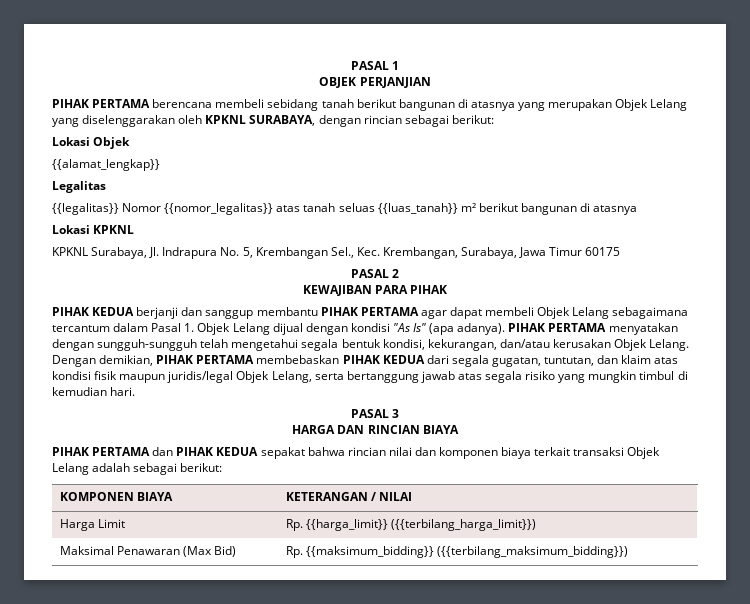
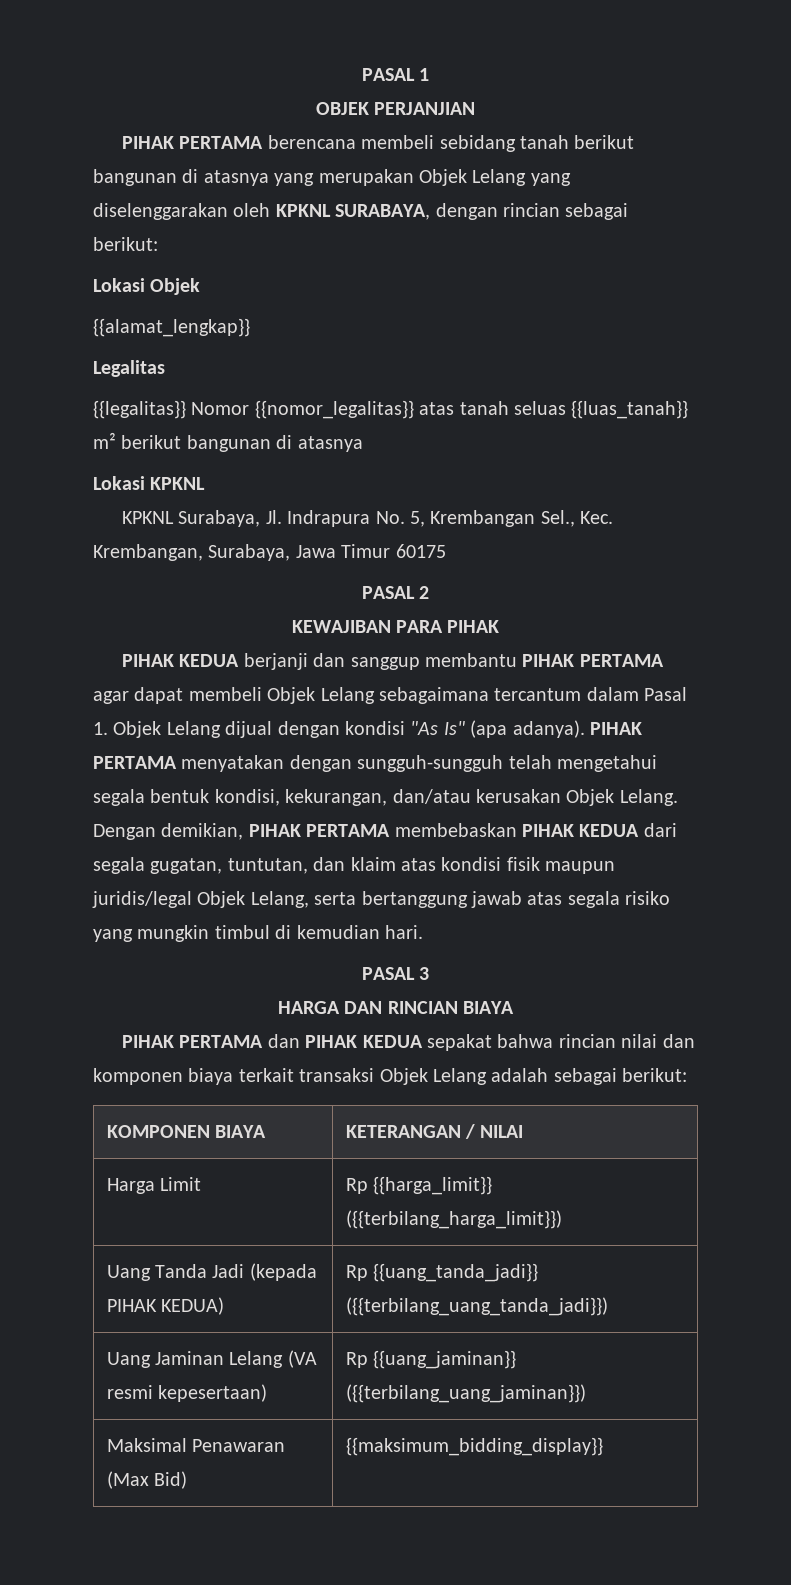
- Harga Limit | Rp. {{harga_limit}} ({{terbilang_harga_limit}})
+ Harga Limit | Rp {{harga_limit}} ({{terbilang_harga_limit}})
+ Uang Tanda Jadi (kepada PIHAK KEDUA) | Rp {{uang_tanda_jadi}} ({{terbilang_uang_tanda_jadi}})
+ Uang Jaminan Lelang (VA resmi kepesertaan) | Rp {{uang_jaminan}} ({{terbilang_uang_jaminan}})
- Maksimal Penawaran (Max Bid) | Rp. {{maksimum_bidding}} ({{terbilang_maksimum_bidding}})
+ Maksimal Penawaran (Max Bid) | {{maksimum_bidding_display}}

